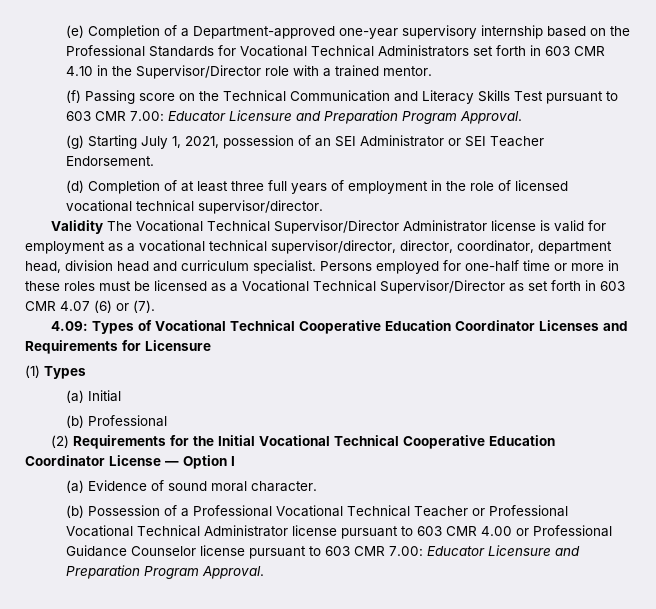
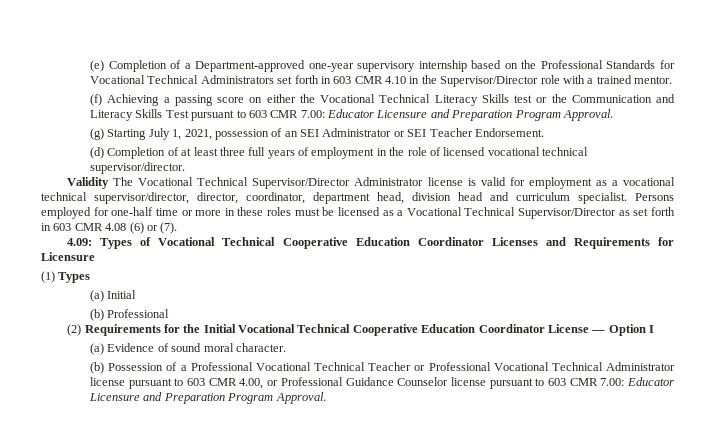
- (f) Passing score on the Technical Communication and Literacy Skills Test pursuant to 603 CMR 7.00: Educator Licensure and Preparation Program Approval.
+ (f) Achieving a passing score on either the Vocational Technical Literacy Skills test or the Communication and Literacy Skills Test pursuant to 603 CMR 7.00: Educator Licensure and Preparation Program Approval.
- Persons employed for one-half time or more in these roles must be licensed as a Vocational Technical Supervisor/Director as set forth in 603 CMR 4.07 (6) or (7).
+ Persons employed for one-half time or more in these roles must be licensed as a Vocational Technical Supervisor/Director as set forth in 603 CMR 4.08 (6) or (7).
- (b) Possession of a Professional Vocational Technical Teacher or Professional Vocational Technical Administrator license pursuant to 603 CMR 4.00 or Professional Guidance Counselor license pursuant to 603 CMR 7.00: Educator Licensure and Preparation Program Approval.
+ (b) Possession of a Professional Vocational Technical Teacher or Professional Vocational Technical Administrator license pursuant to 603 CMR 4.00, or Professional Guidance Counselor license pursuant to 603 CMR 7.00: Educator Licensure and Preparation Program Approval.

